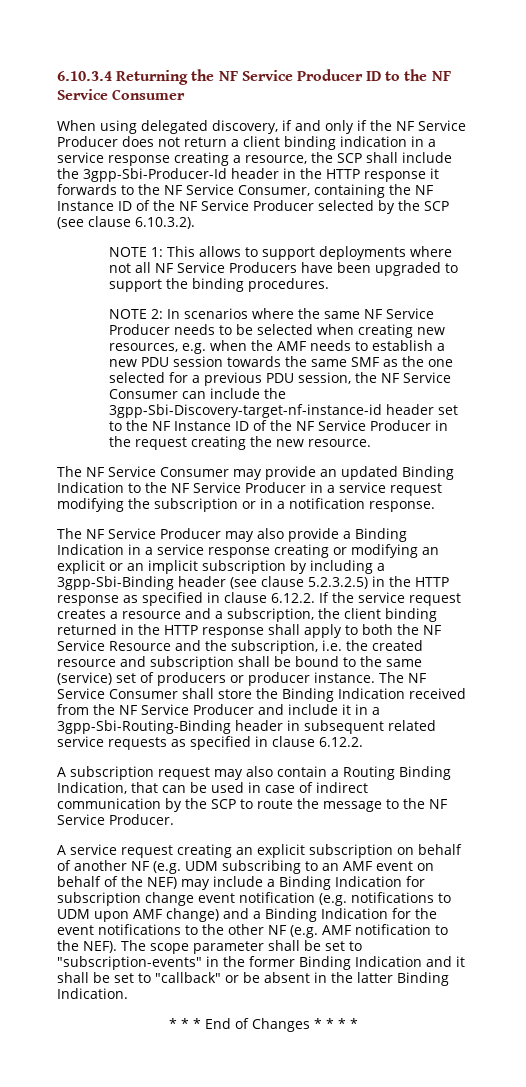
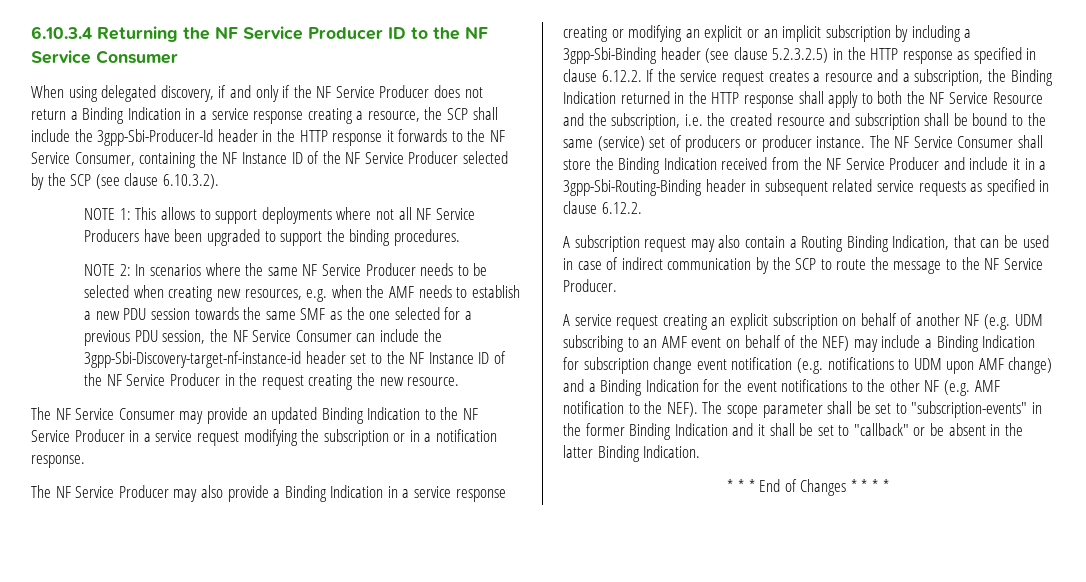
- When using delegated discovery, if and only if the NF Service Producer does not return a client binding indication in a service response creating a resource, the SCP shall include the 3gpp-Sbi-Producer-Id header in the HTTP response it forwards to the NF Service Consumer, containing the NF Instance ID of the NF Service Producer selected by the SCP (see clause 6.10.3.2).
+ When using delegated discovery, if and only if the NF Service Producer does not return a Binding Indication in a service response creating a resource, the SCP shall include the 3gpp-Sbi-Producer-Id header in the HTTP response it forwards to the NF Service Consumer, containing the NF Instance ID of the NF Service Producer selected by the SCP (see clause 6.10.3.2).
- The NF Service Producer may also provide a Binding Indication in a service response creating or modifying an explicit or an implicit subscription by including a 3gpp-Sbi-Binding header (see clause 5.2.3.2.5) in the HTTP response as specified in clause 6.12.2. If the service request creates a resource and a subscription, the client binding returned in the HTTP response shall apply to both the NF Service Resource and the subscription, i.e. the created resource and subscription shall be bound to the same (service) set of producers or producer instance.
+ The NF Service Producer may also provide a Binding Indication in a service response creating or modifying an explicit or an implicit subscription by including a 3gpp-Sbi-Binding header (see clause 5.2.3.2.5) in the HTTP response as specified in clause 6.12.2. If the service request creates a resource and a subscription, the Binding Indication returned in the HTTP response shall apply to both the NF Service Resource and the subscription, i.e. the created resource and subscription shall be bound to the same (service) set of producers or producer instance.

